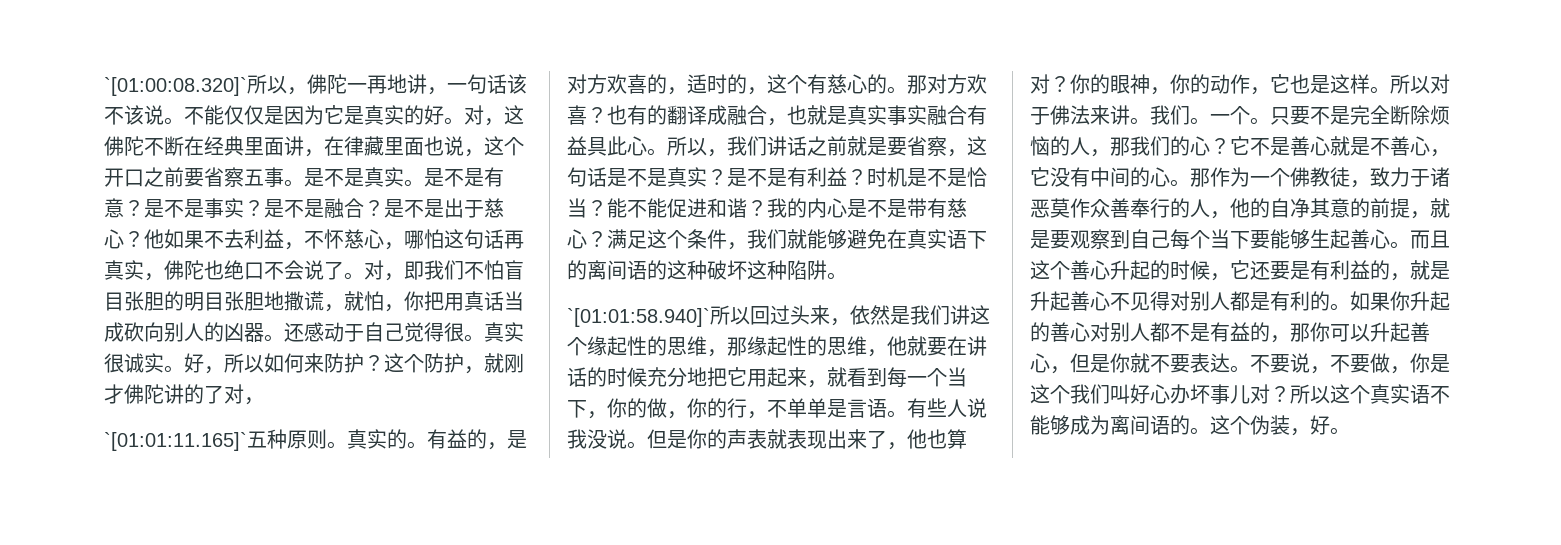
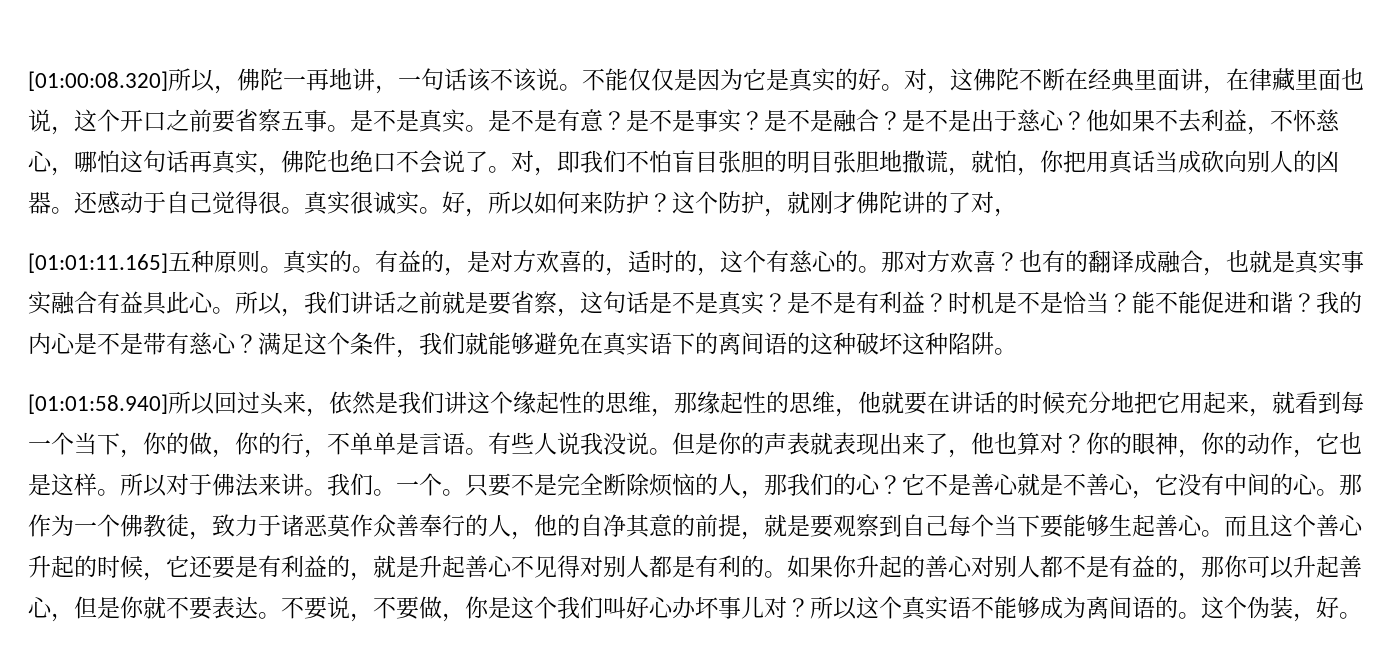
- `[01:00:08.320]`所以，佛陀一再地讲，一句话该不该说。
+ [01:00:08.320]所以，佛陀一再地讲，一句话该不该说。
- `[01:01:11.165]`五种原则。
+ [01:01:11.165]五种原则。
- `[01:01:58.940]`所以回过头来，依然是我们讲这个缘起性的思维，那缘起性的思维，他就要在讲话的时候充分地把它用起来，就看到每一个当下，你的做，你的行，不单单是言语。
+ [01:01:58.940]所以回过头来，依然是我们讲这个缘起性的思维，那缘起性的思维，他就要在讲话的时候充分地把它用起来，就看到每一个当下，你的做，你的行，不单单是言语。

